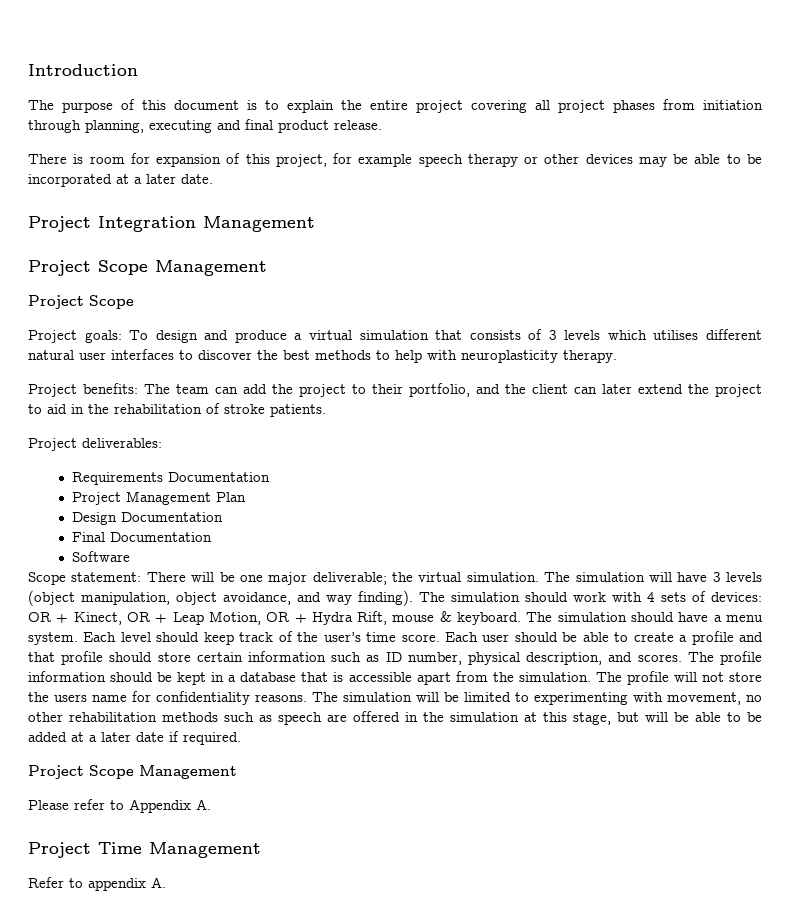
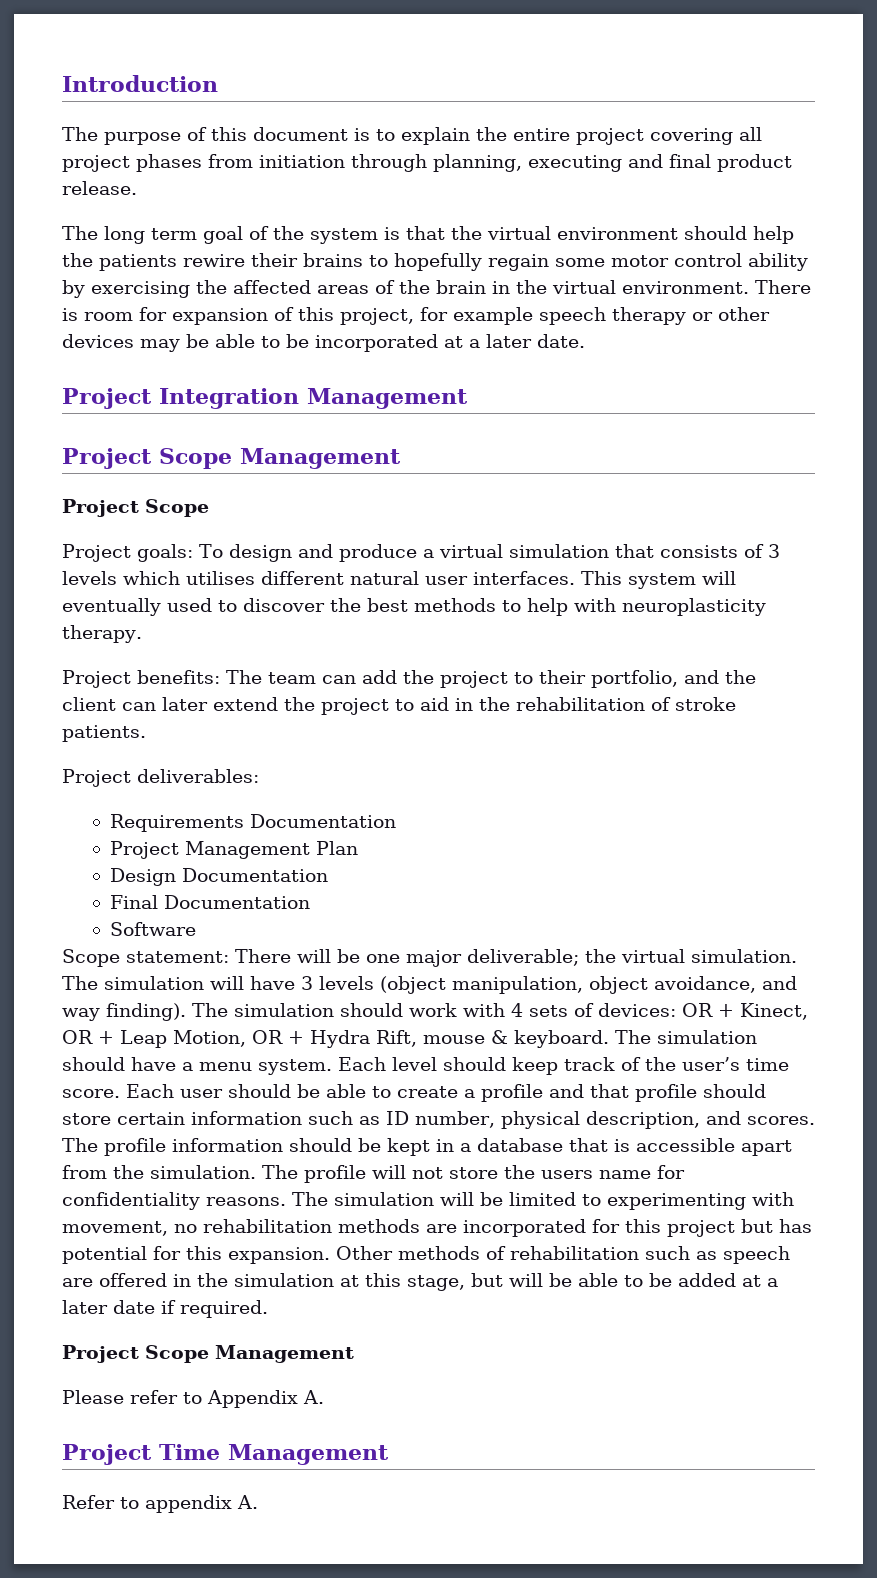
+ The long term goal of the system is that the virtual environment should help the patients rewire their brains to hopefully regain some motor control ability by exercising the affected areas of the brain in the virtual environment.
- Project goals: To design and produce a virtual simulation that consists of 3 levels which utilises different natural user interfaces to discover the best methods to help with neuroplasticity therapy.
+ Project goals: To design and produce a virtual simulation that consists of 3 levels which utilises different natural user interfaces. This system will eventually used to discover the best methods to help with neuroplasticity therapy.
- The simulation will be limited to experimenting with movement, no other rehabilitation methods such as speech are offered in the simulation at this stage, but will be able to be added at a later date if required.
+ The simulation will be limited to experimenting with movement, no rehabilitation methods are incorporated for this project but has potential for this expansion. Other methods of rehabilitation such as speech are offered in the simulation at this stage, but will be able to be added at a later date if required.

